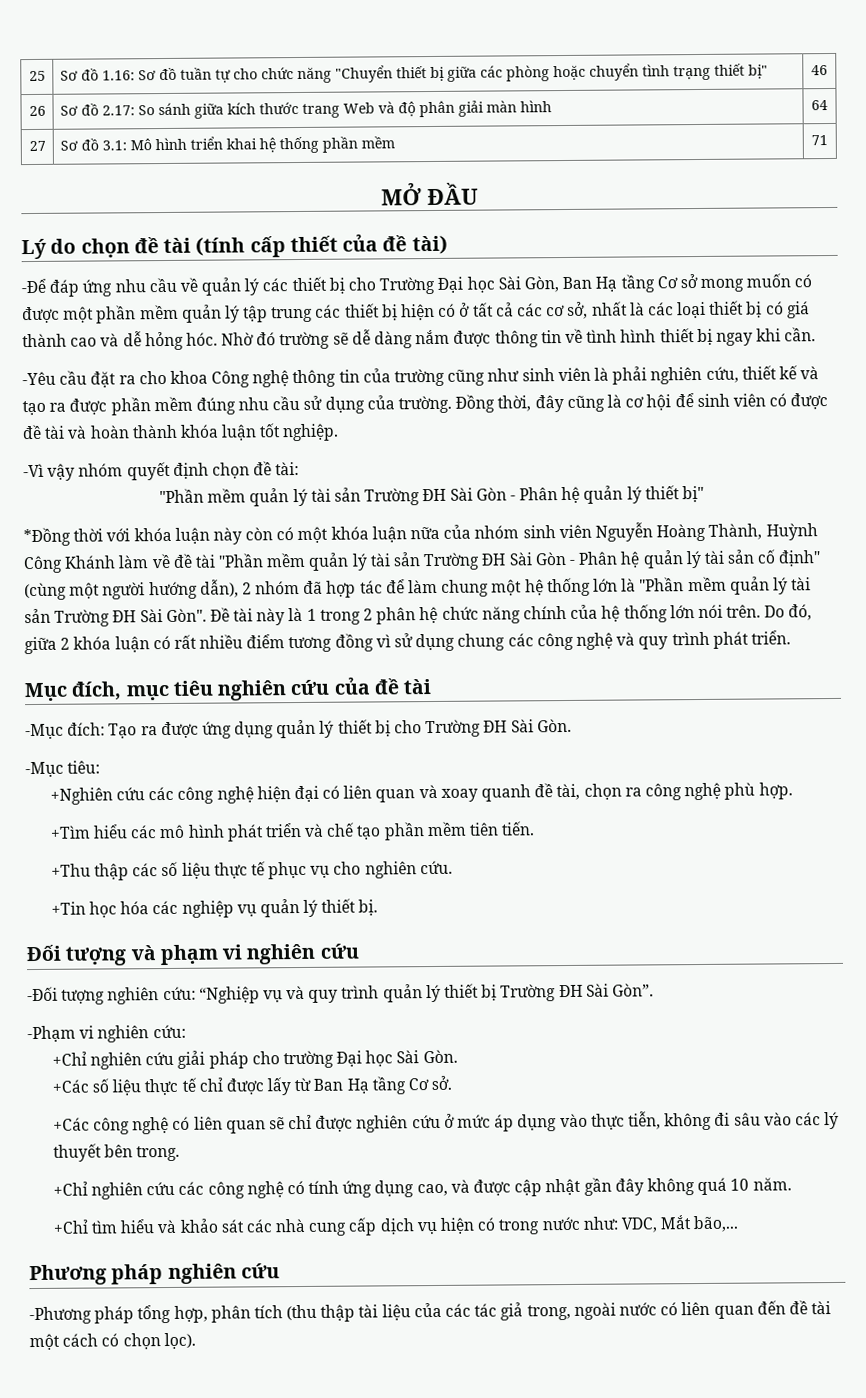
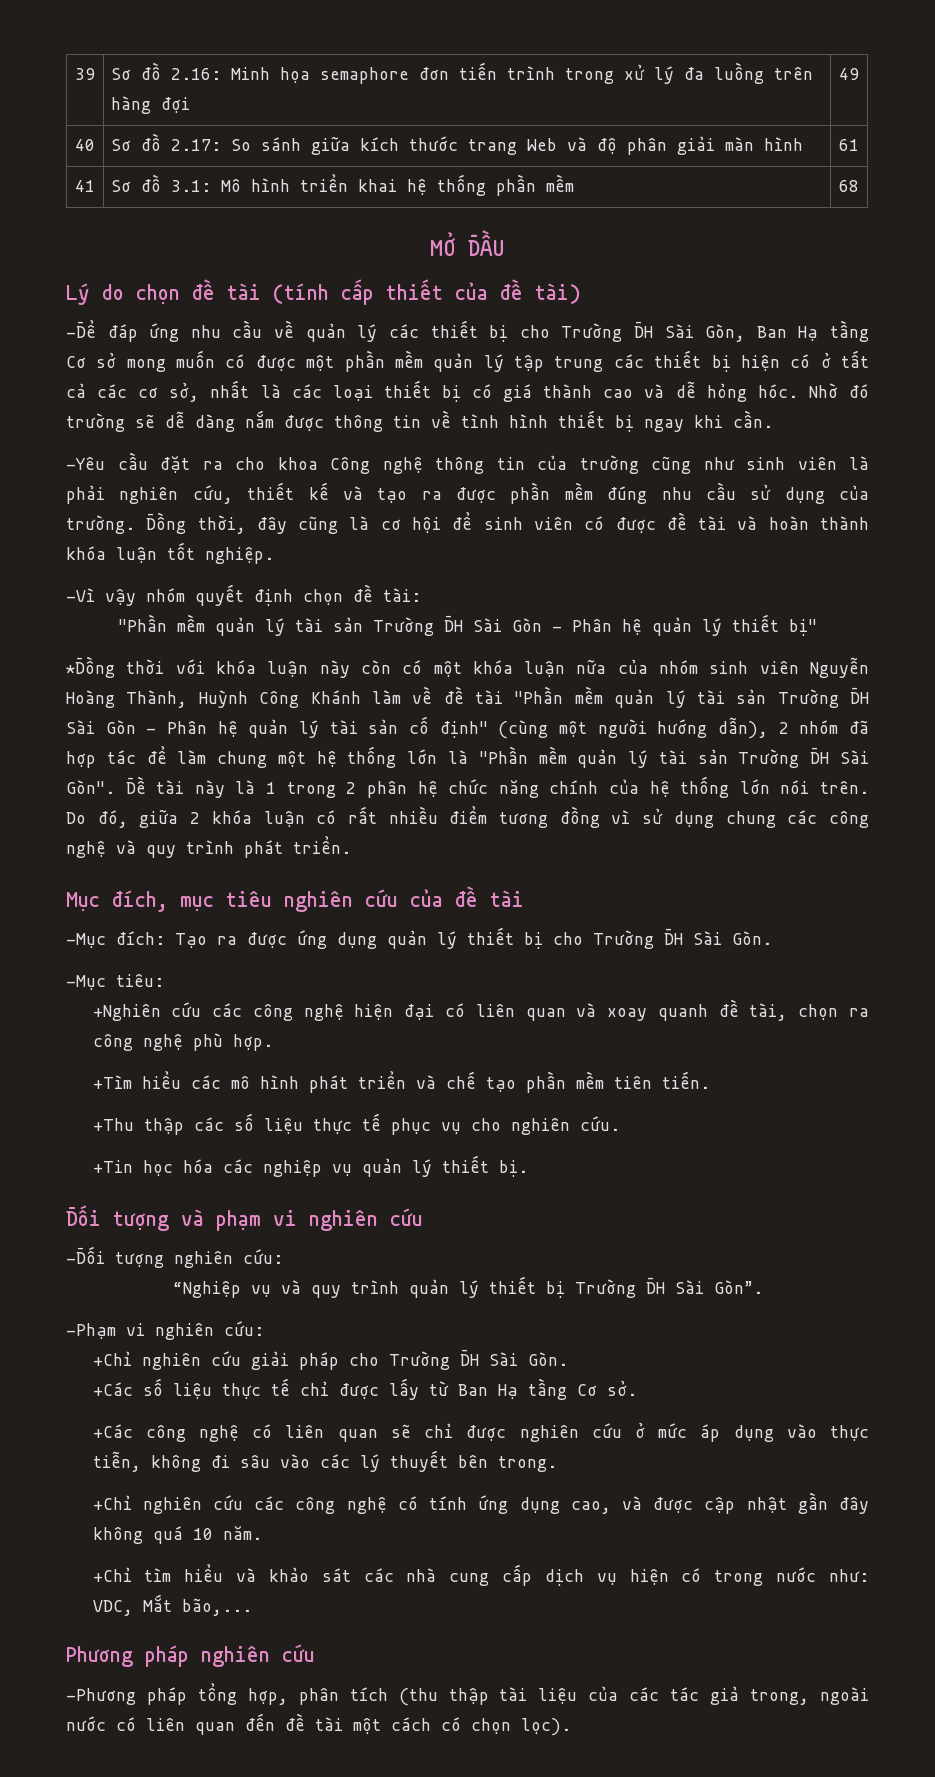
- 25 | Sơ đồ 1.16: Sơ đồ tuần tự cho chức năng "Chuyển thiết bị giữa các phòng hoặc chuyển tình trạng thiết bị" | 46
- 26 | Sơ đồ 2.17: So sánh giữa kích thước trang Web và độ phân giải màn hình | 64
- 27 | Sơ đồ 3.1: Mô hình triển khai hệ thống phần mềm | 71
+ 39 | Sơ đồ 2.16: Minh họa semaphore đơn tiến trình trong xử lý đa luồng trên hàng đợi | 49
+ 40 | Sơ đồ 2.17: So sánh giữa kích thước trang Web và độ phân giải màn hình | 61
+ 41 | Sơ đồ 3.1: Mô hình triển khai hệ thống phần mềm | 68
- -Để đáp ứng nhu cầu về quản lý các thiết bị cho Trường Đại học Sài Gòn, Ban Hạ tầng Cơ sở mong muốn có được một phần mềm quản lý tập trung các thiết bị hiện có ở tất cả các cơ sở, nhất là các loại thiết bị có giá thành cao và dễ hỏng hóc.
+ -Để đáp ứng nhu cầu về quản lý các thiết bị cho Trường ĐH Sài Gòn, Ban Hạ tầng Cơ sở mong muốn có được một phần mềm quản lý tập trung các thiết bị hiện có ở tất cả các cơ sở, nhất là các loại thiết bị có giá thành cao và dễ hỏng hóc.
- -Đối tượng nghiên cứu: “Nghiệp vụ và quy trình quản lý thiết bị Trường ĐH Sài Gòn”.
+ -Đối tượng nghiên cứu:
+ “Nghiệp vụ và quy trình quản lý thiết bị Trường ĐH Sài Gòn”.
- +Chỉ nghiên cứu giải pháp cho trường Đại học Sài Gòn.
+ +Chỉ nghiên cứu giải pháp cho Trường ĐH Sài Gòn.

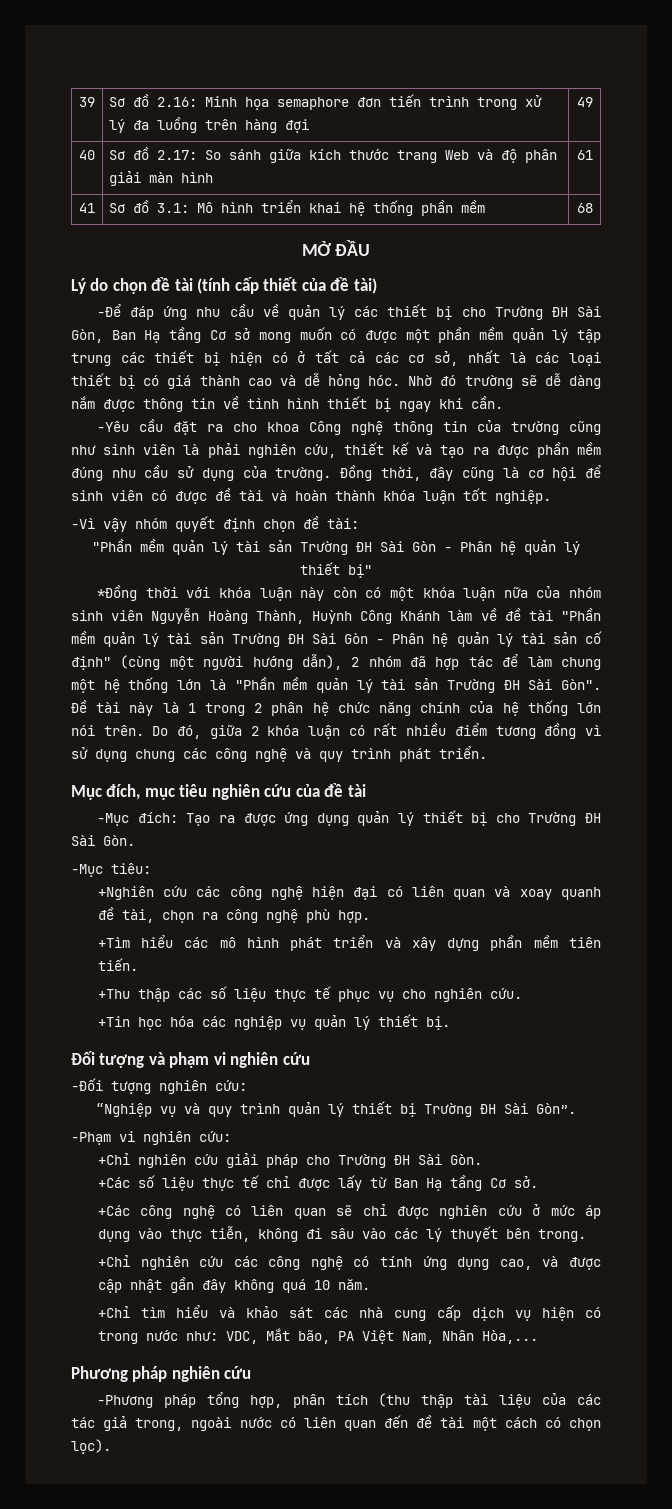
- +Tìm hiểu các mô hình phát triển và chế tạo phần mềm tiên tiến.
+ +Tìm hiểu các mô hình phát triển và xây dựng phần mềm tiên tiến.
- +Chỉ tìm hiểu và khảo sát các nhà cung cấp dịch vụ hiện có trong nước như: VDC, Mắt bão,...
+ +Chỉ tìm hiểu và khảo sát các nhà cung cấp dịch vụ hiện có trong nước như: VDC, Mắt bão, PA Việt Nam, Nhân Hòa,...

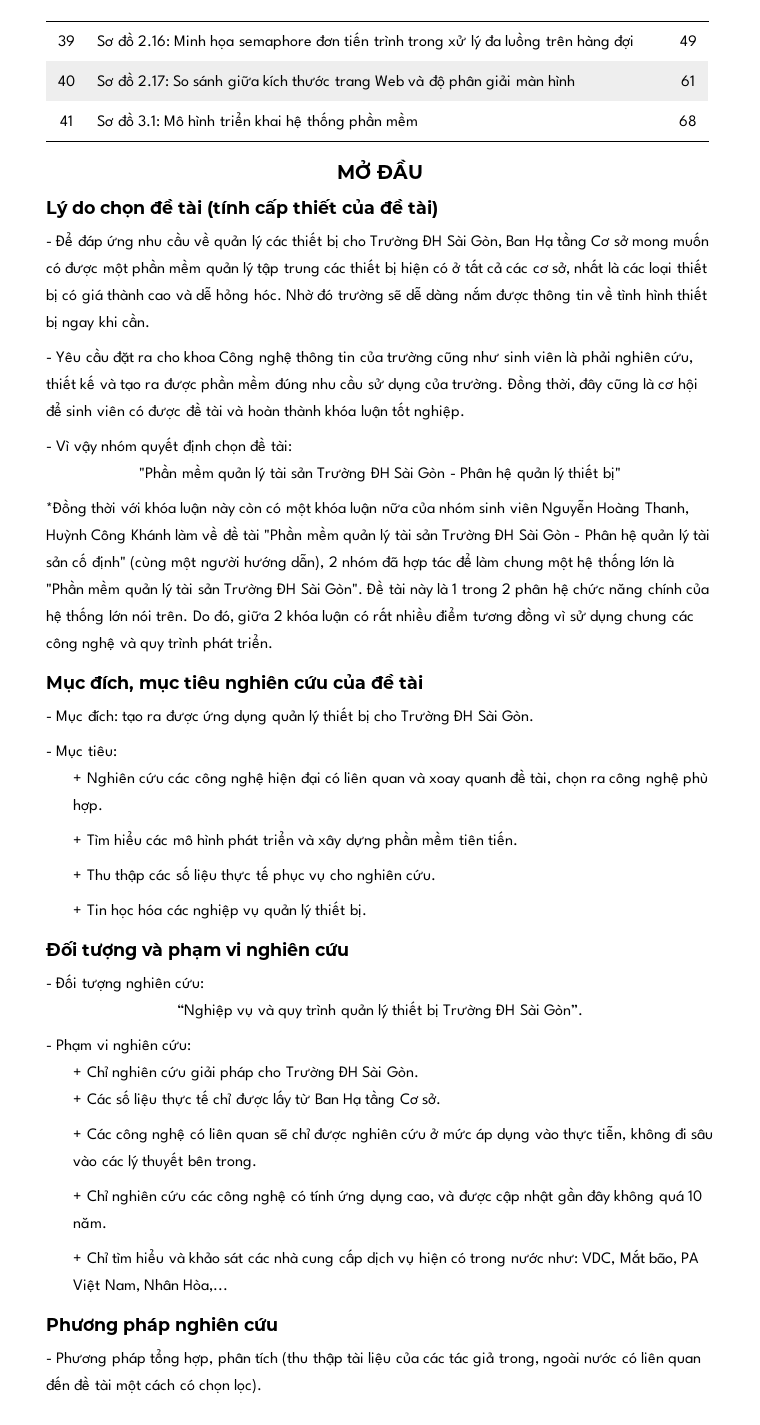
- -Để đáp ứng nhu cầu về quản lý các thiết bị cho Trường ĐH Sài Gòn, Ban Hạ tầng Cơ sở mong muốn có được một phần mềm quản lý tập trung các thiết bị hiện có ở tất cả các cơ sở, nhất là các loại thiết bị có giá thành cao và dễ hỏng hóc.
+ - Để đáp ứng nhu cầu về quản lý các thiết bị cho Trường ĐH Sài Gòn, Ban Hạ tầng Cơ sở mong muốn có được một phần mềm quản lý tập trung các thiết bị hiện có ở tất cả các cơ sở, nhất là các loại thiết bị có giá thành cao và dễ hỏng hóc.
- -Yêu cầu đặt ra cho khoa Công nghệ thông tin của trường cũng như sinh viên là phải nghiên cứu, thiết kế và tạo ra được phần mềm đúng nhu cầu sử dụng của trường.
+ - Yêu cầu đặt ra cho khoa Công nghệ thông tin của trường cũng như sinh viên là phải nghiên cứu, thiết kế và tạo ra được phần mềm đúng nhu cầu sử dụng của trường.
- -Vì vậy nhóm quyết định chọn đề tài:
+ - Vì vậy nhóm quyết định chọn đề tài:
- *Đồng thời với khóa luận này còn có một khóa luận nữa của nhóm sinh viên Nguyễn Hoàng Thành, Huỳnh Công Khánh làm về đề tài "Phần mềm quản lý tài sản Trường ĐH Sài Gòn - Phân hệ quản lý tài sản cố định" (cùng một người hướng dẫn), 2 nhóm đã hợp tác để làm chung một hệ thống lớn là "Phần mềm quản lý tài sản Trường ĐH Sài Gòn".
+ *Đồng thời với khóa luận này còn có một khóa luận nữa của nhóm sinh viên Nguyễn Hoàng Thanh, Huỳnh Công Khánh làm về đề tài "Phần mềm quản lý tài sản Trường ĐH Sài Gòn - Phân hệ quản lý tài sản cố định" (cùng một người hướng dẫn), 2 nhóm đã hợp tác để làm chung một hệ thống lớn là "Phần mềm quản lý tài sản Trường ĐH Sài Gòn".
- -Mục đích: Tạo ra được ứng dụng quản lý thiết bị cho Trường ĐH Sài Gòn.
+ - Mục đích: tạo ra được ứng dụng quản lý thiết bị cho Trường ĐH Sài Gòn.
- -Mục tiêu:
+ - Mục tiêu:
- +Nghiên cứu các công nghệ hiện đại có liên quan và xoay quanh đề tài, chọn ra công nghệ phù hợp.
+ + Nghiên cứu các công nghệ hiện đại có liên quan và xoay quanh đề tài, chọn ra công nghệ phù hợp.
- +Tìm hiểu các mô hình phát triển và xây dựng phần mềm tiên tiến.
+ + Tìm hiểu các mô hình phát triển và xây dựng phần mềm tiên tiến.
- +Thu thập các số liệu thực tế phục vụ cho nghiên cứu.
+ + Thu thập các số liệu thực tế phục vụ cho nghiên cứu.
- +Tin học hóa các nghiệp vụ quản lý thiết bị.
+ + Tin học hóa các nghiệp vụ quản lý thiết bị.
- -Đối tượng nghiên cứu:
+ - Đối tượng nghiên cứu:
- -Phạm vi nghiên cứu:
+ - Phạm vi nghiên cứu:
- +Chỉ nghiên cứu giải pháp cho Trường ĐH Sài Gòn.
+ + Chỉ nghiên cứu giải pháp cho Trường ĐH Sài Gòn.
- +Các số liệu thực tế chỉ được lấy từ Ban Hạ tầng Cơ sở.
+ + Các số liệu thực tế chỉ được lấy từ Ban Hạ tầng Cơ sở.
- +Các công nghệ có liên quan sẽ chỉ được nghiên cứu ở mức áp dụng vào thực tiễn, không đi sâu vào các lý thuyết bên trong.
+ + Các công nghệ có liên quan sẽ chỉ được nghiên cứu ở mức áp dụng vào thực tiễn, không đi sâu vào các lý thuyết bên trong.
- +Chỉ nghiên cứu các công nghệ có tính ứng dụng cao, và được cập nhật gần đây không quá 10 năm.
+ + Chỉ nghiên cứu các công nghệ có tính ứng dụng cao, và được cập nhật gần đây không quá 10 năm.
- +Chỉ tìm hiểu và khảo sát các nhà cung cấp dịch vụ hiện có trong nước như: VDC, Mắt bão, PA Việt Nam, Nhân Hòa,...
+ + Chỉ tìm hiểu và khảo sát các nhà cung cấp dịch vụ hiện có trong nước như: VDC, Mắt bão, PA Việt Nam, Nhân Hòa,...
- -Phương pháp tổng hợp, phân tích (thu thập tài liệu của các tác giả trong, ngoài nước có liên quan đến đề tài một cách có chọn lọc).
+ - Phương pháp tổng hợp, phân tích (thu thập tài liệu của các tác giả trong, ngoài nước có liên quan đến đề tài một cách có chọn lọc).

